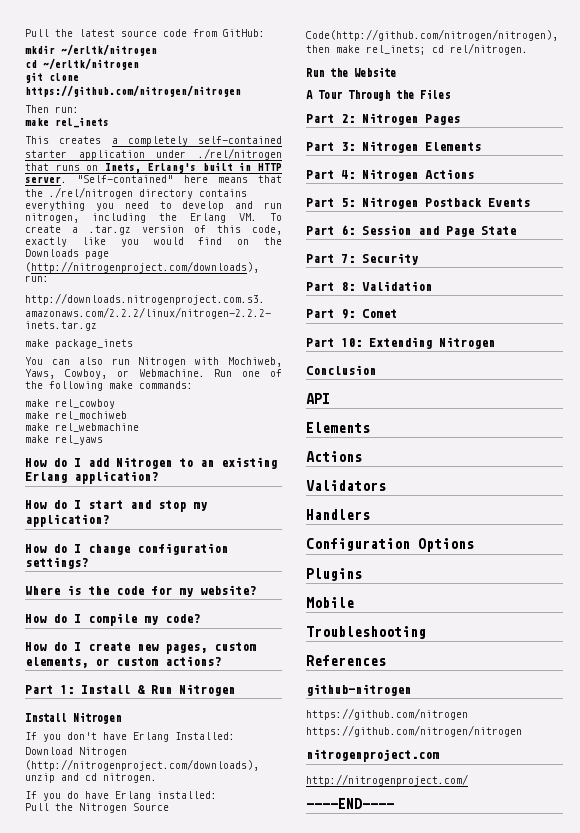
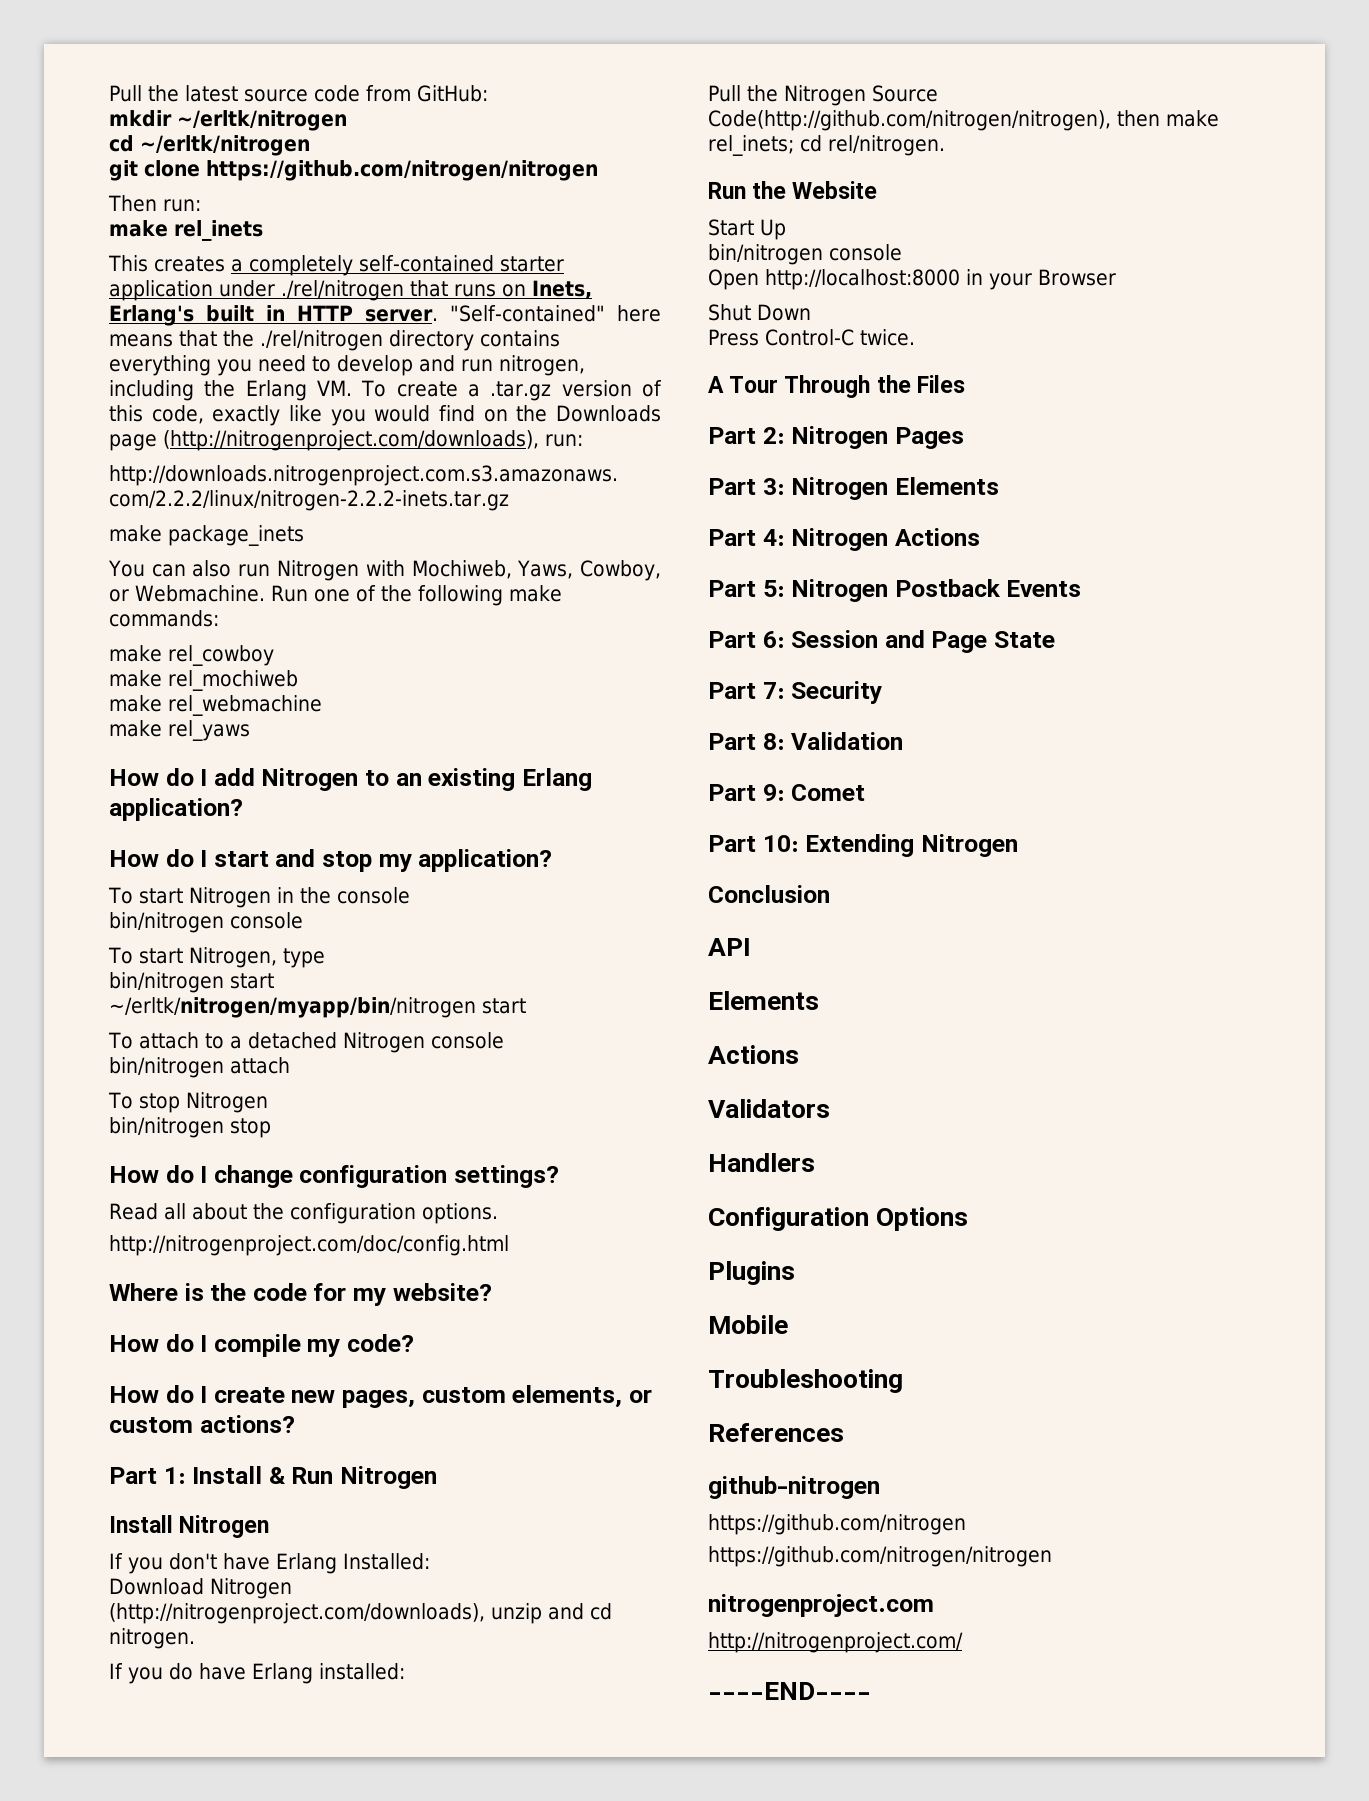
+ To start Nitrogen in the console
+ bin/nitrogen console
+ To start Nitrogen, type
+ bin/nitrogen start
+ ~/erltk/nitrogen/myapp/bin/nitrogen start
+ To attach to a detached Nitrogen console
+ bin/nitrogen attach
+ To stop Nitrogen
+ bin/nitrogen stop
+ Read all about the configuration options.
+ http://nitrogenproject.com/doc/config.html
+ Start Up
+ bin/nitrogen console
+ Open http://localhost:8000 in your Browser
+ Shut Down
+ Press Control-C twice.

